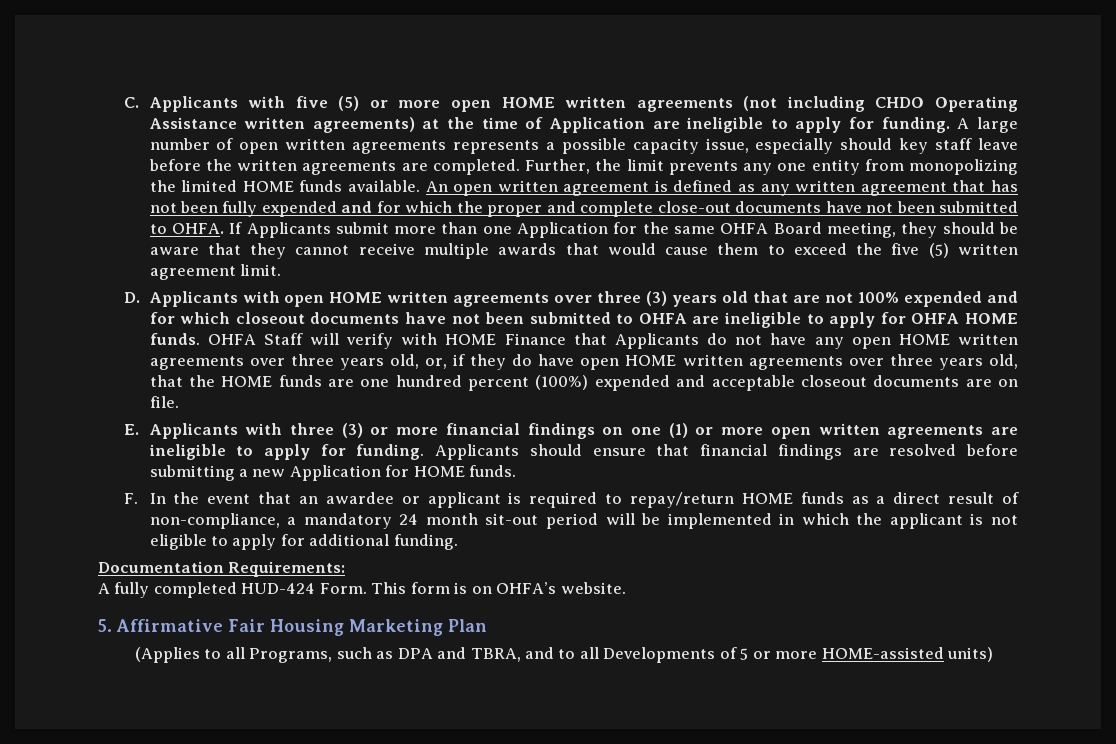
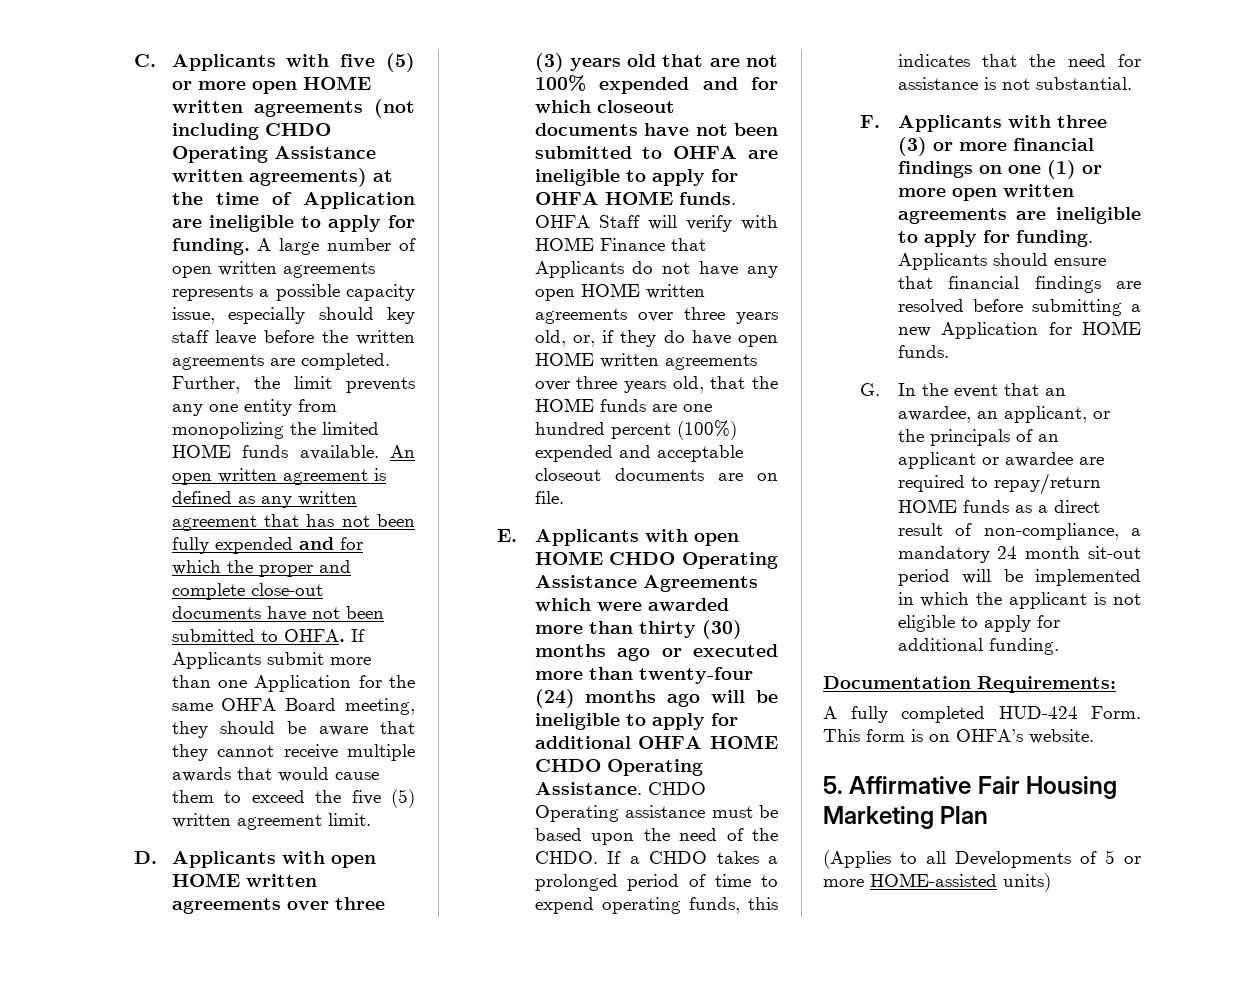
- E. Applicants with three (3) or more financial findings on one (1) or more open written agreements are ineligible to apply for funding.
+ E. Applicants with open HOME CHDO Operating Assistance Agreements which were awarded more than thirty (30) months ago or executed more than twenty-four (24) months ago will be ineligible to apply for additional OHFA HOME CHDO Operating Assistance. CHDO Operating assistance must be based upon the need of the CHDO. If a CHDO takes a prolonged period of time to expend operating funds, this indicates that the need for assistance is not substantial.
+ F. Applicants with three (3) or more financial findings on one (1) or more open written agreements are ineligible to apply for funding.
- F. In the event that an awardee or applicant is required to repay/return HOME funds as a direct result of non-compliance, a mandatory 24 month sit-out period will be implemented in which the applicant is not eligible to apply for additional funding.
+ G. In the event that an awardee, an applicant, or the principals of an applicant or awardee are required to repay/return HOME funds as a direct result of non-compliance, a mandatory 24 month sit-out period will be implemented in which the applicant is not eligible to apply for additional funding.
- (Applies to all Programs, such as DPA and TBRA, and to all Developments of 5 or more HOME-assisted units)
+ (Applies to all Developments of 5 or more HOME-assisted units)

